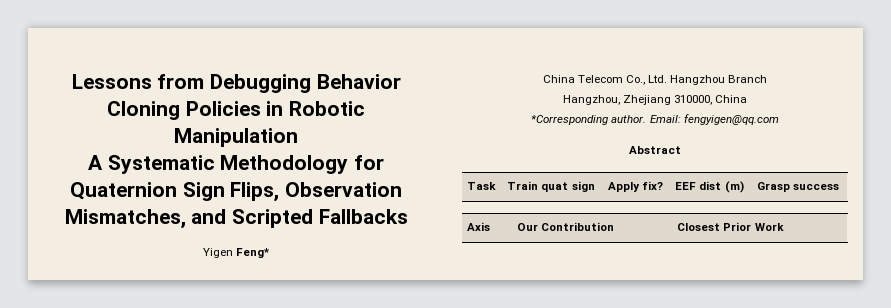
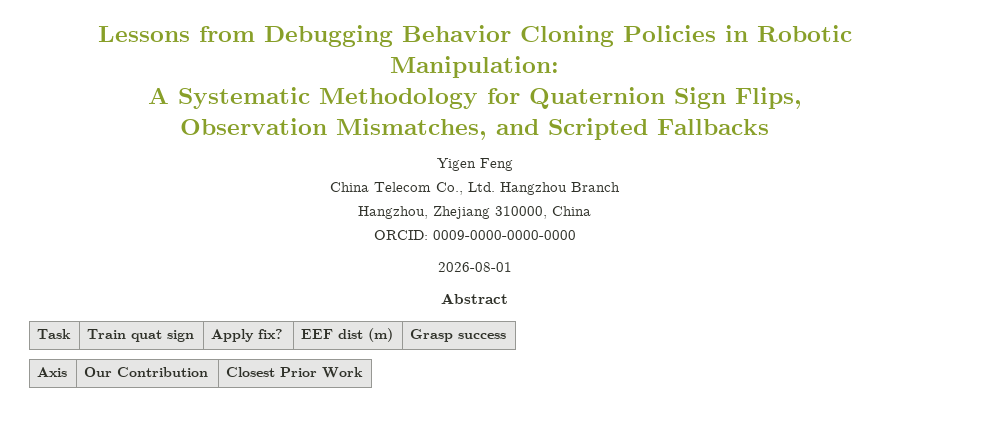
- Lessons from Debugging Behavior Cloning Policies in Robotic Manipulation
+ Lessons from Debugging Behavior Cloning Policies in Robotic Manipulation:
- A Systematic Methodology for Quaternion Sign Flips, Observation Mismatches, and Scripted Fallbacks
+ A Systematic Methodology for Quaternion Sign Flips,
+ Observation Mismatches, and Scripted Fallbacks
- Yigen Feng*
+ Yigen Feng
- *Corresponding author. Email: fengyigen@qq.com
+ ORCID: 0009-0000-0000-0000
+ 2026-08-01

